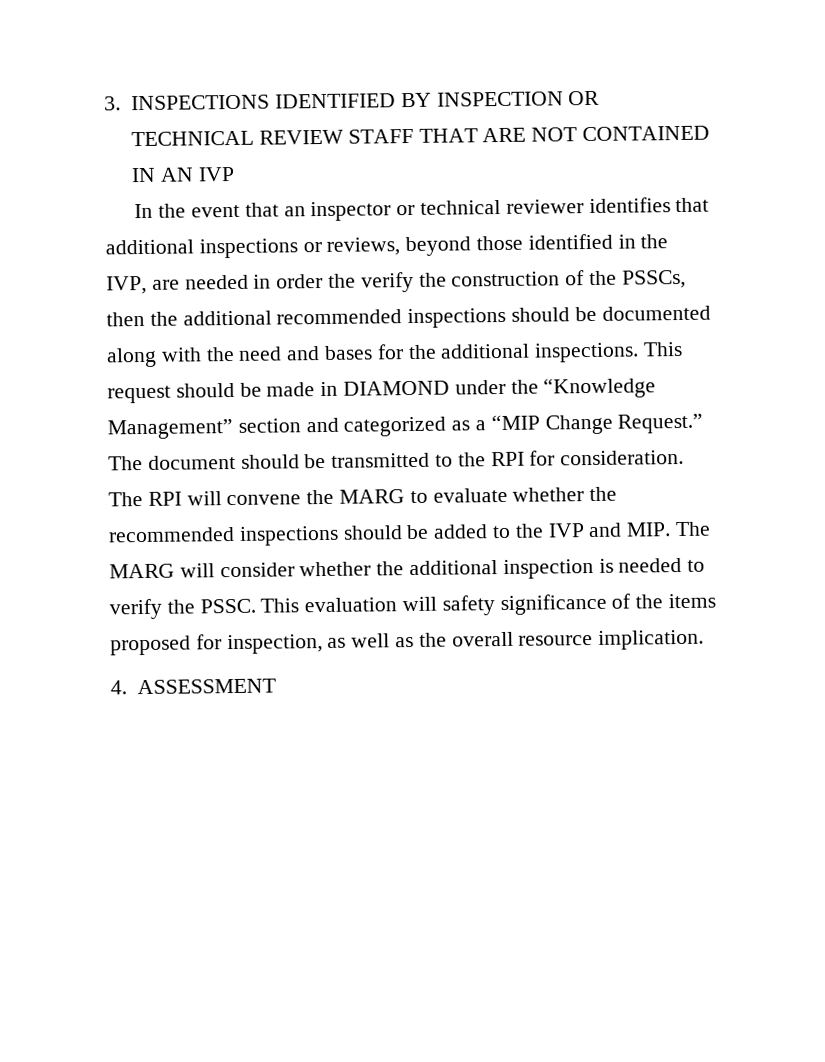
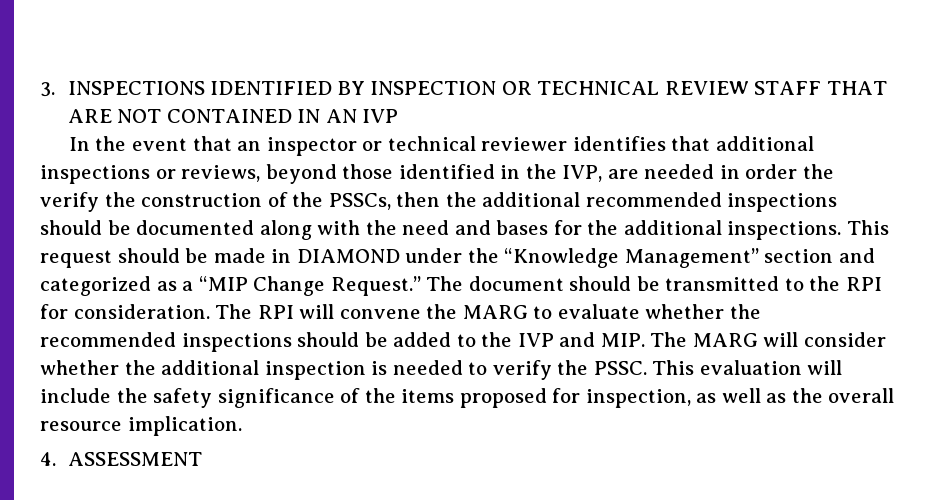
- This evaluation will safety significance of the items proposed for inspection, as well as the overall resource implication.
+ This evaluation will include the safety significance of the items proposed for inspection, as well as the overall resource implication.

